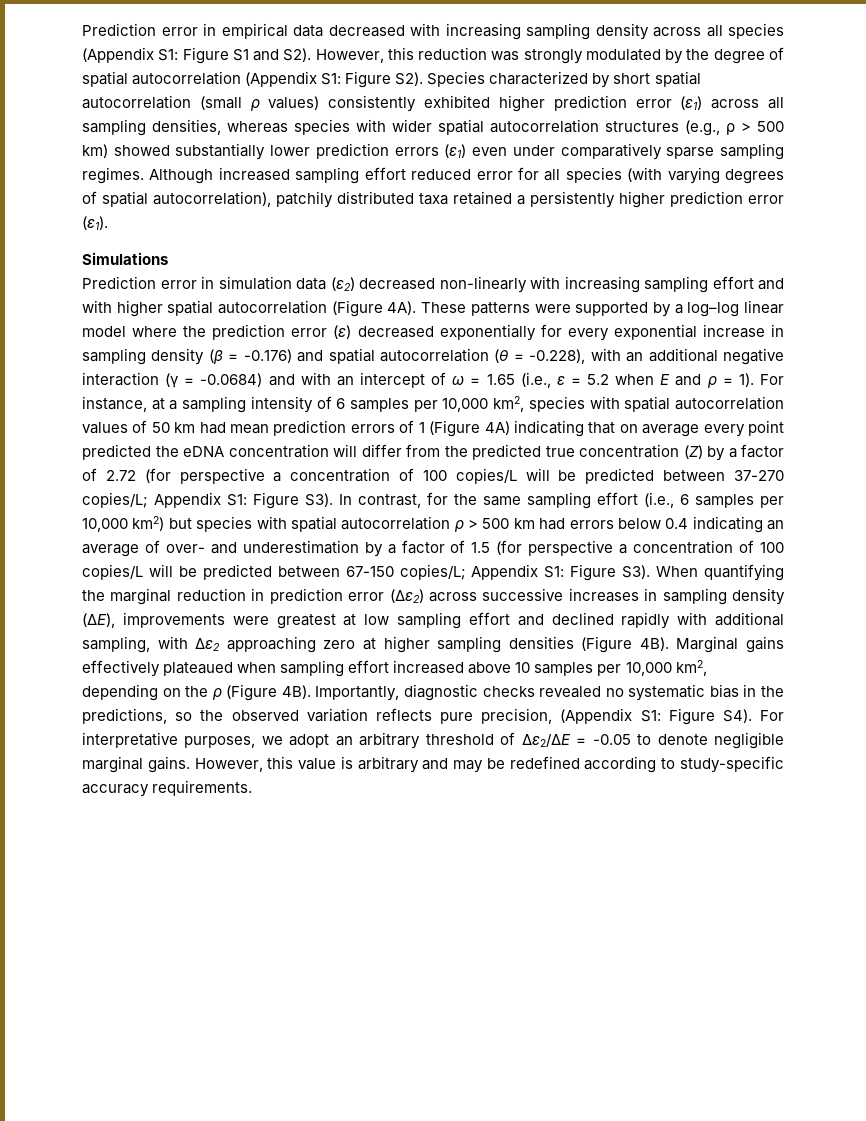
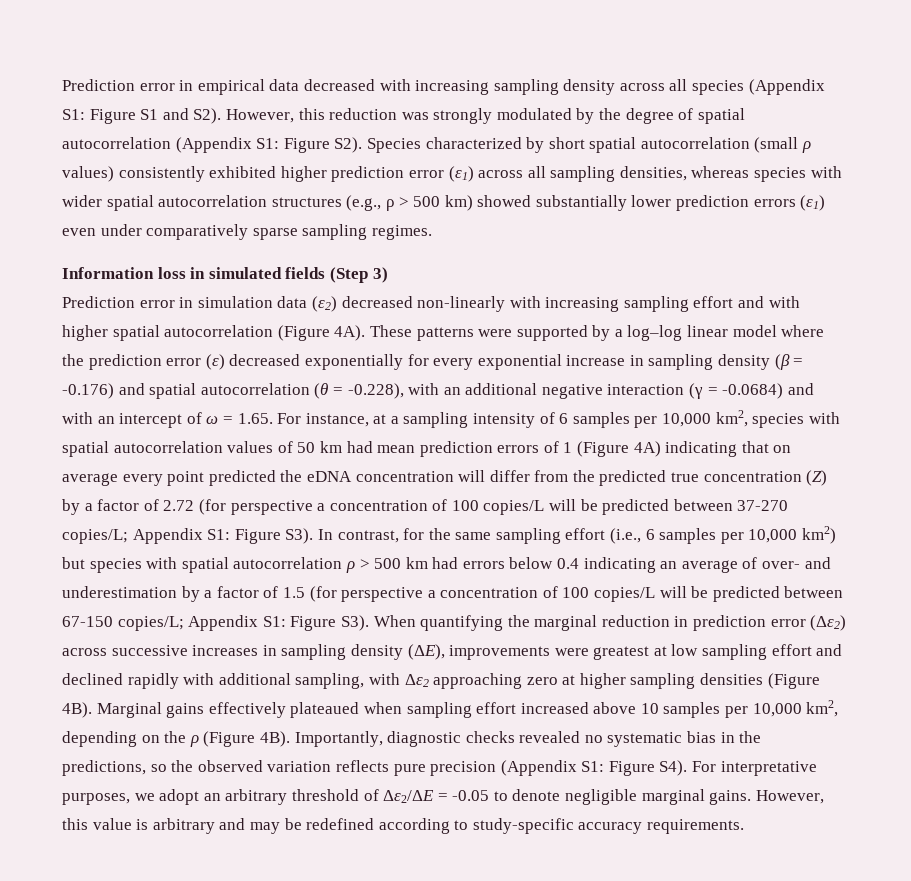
- Figure S2). Species characterized by short spatial autocorrelation (small ρ values) consistently exhibited higher prediction error (ε1) across all sampling densities, whereas species with wider spatial autocorrelation structures (e.g., ρ > 500 km) showed substantially lower prediction errors (ε1) even under comparatively sparse sampling regimes. Although increased sampling effort reduced error for all species (with varying degrees of spatial autocorrelation), patchily distributed taxa retained a persistently higher prediction error (ε1).
- Simulations
+ Figure S2). Species characterized by short spatial autocorrelation (small ρ values) consistently exhibited higher prediction error (ε1) across all sampling densities, whereas species with wider spatial autocorrelation structures (e.g., ρ > 500 km) showed substantially lower prediction errors (ε1) even under comparatively sparse sampling regimes.
+ Information loss in simulated fields (Step 3)
- These patterns were supported by a log–log linear model where the prediction error (ε) decreased exponentially for every exponential increase in sampling density (β = -0.176) and spatial autocorrelation (θ = -0.228), with an additional negative interaction (γ = -0.0684) and with an intercept of ω = 1.65 (i.e., ε = 5.2 when E and ρ = 1). For instance, at a sampling intensity of 6 samples per 10,000 km2, species with spatial autocorrelation values of 50 km had mean prediction errors of 1 (Figure 4A) indicating that on average every point predicted the eDNA concentration will differ from the predicted true concentration (Z) by a factor of 2.72 (for perspective a concentration of 100 copies/L will be predicted between 37-270 copies/L;
+ These patterns were supported by a log–log linear model where the prediction error (ε) decreased exponentially for every exponential increase in sampling density (β = -0.176) and spatial autocorrelation (θ = -0.228), with an additional negative interaction (γ = -0.0684) and with an intercept of ω = 1.65. For instance, at a sampling intensity of 6 samples per 10,000 km2, species with spatial autocorrelation values of 50 km had mean prediction errors of 1 (Figure 4A) indicating that on average every point predicted the eDNA concentration will differ from the predicted true concentration (Z) by a factor of 2.72 (for perspective a concentration of 100 copies/L will be predicted between 37-270 copies/L;
- Importantly, diagnostic checks revealed no systematic bias in the predictions, so the observed variation reflects pure precision, (Appendix S1: Figure S4). For interpretative purposes, we adopt an arbitrary threshold of Δε2/ΔE = -0.05 to denote negligible marginal gains.
+ Importantly, diagnostic checks revealed no systematic bias in the predictions, so the observed variation reflects pure precision (Appendix S1: Figure S4). For interpretative purposes, we adopt an arbitrary threshold of Δε2/ΔE = -0.05 to denote negligible marginal gains.

